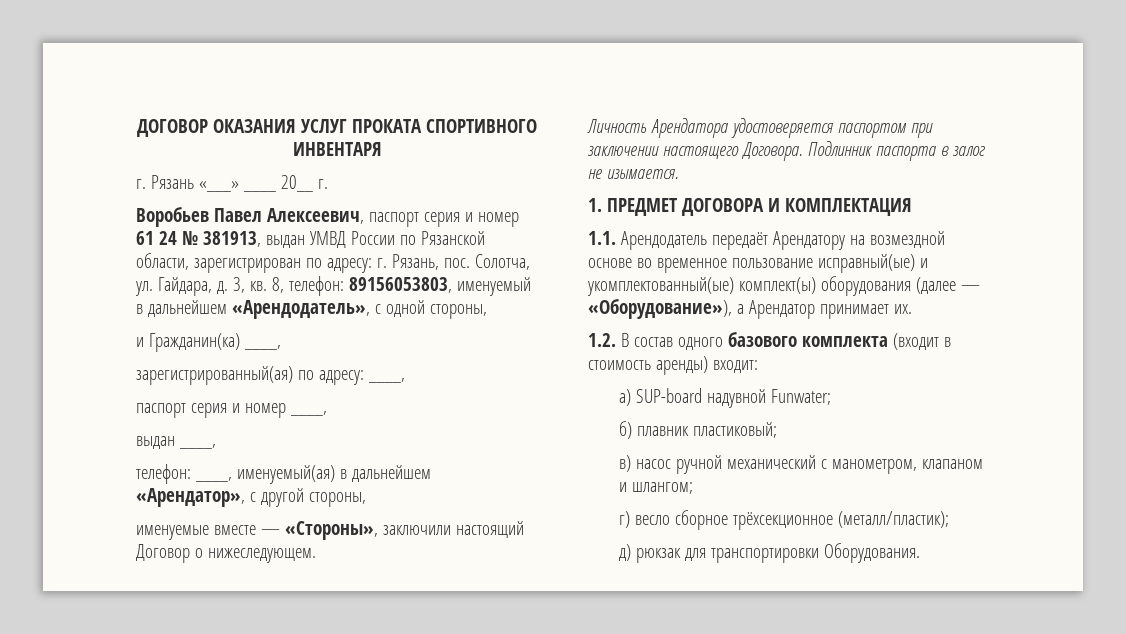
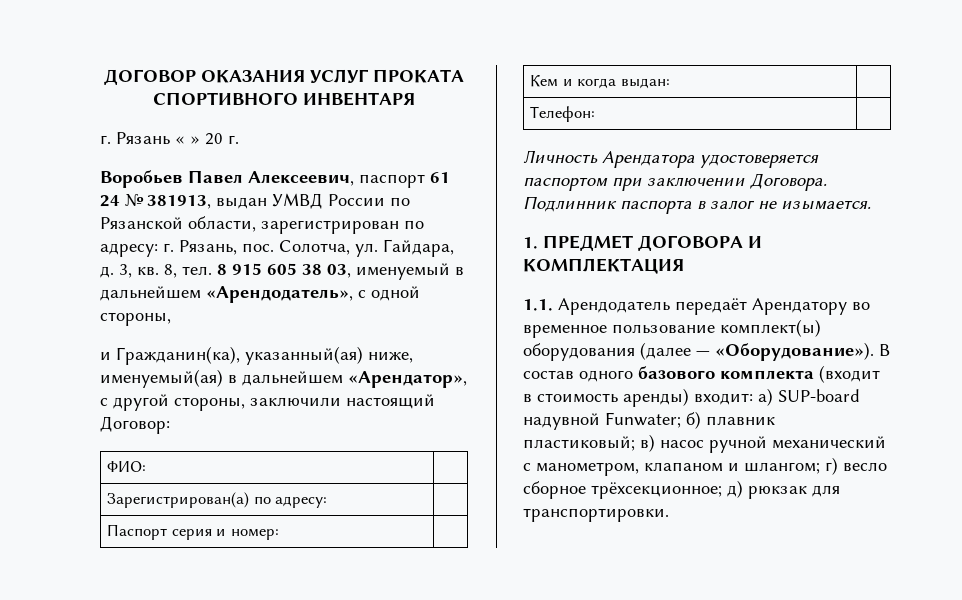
- г. Рязань «___» ____ 20__ г.
+ г. Рязань « » 20 г.
- Воробьев Павел Алексеевич, паспорт серия и номер 61 24 № 381913, выдан УМВД России по Рязанской области, зарегистрирован по адресу: г. Рязань, пос.
+ Воробьев Павел Алексеевич, паспорт 61 24 № 381913, выдан УМВД России по Рязанской области, зарегистрирован по адресу: г. Рязань, пос.
- 8, телефон: 89156053803, именуемый в дальнейшем «Арендодатель», с одной стороны,
+ 8, тел. 8 915 605 38 03, именуемый в дальнейшем «Арендодатель», с одной стороны,
- и Гражданин(ка) ____,
- зарегистрированный(ая) по адресу: ____,
- паспорт серия и номер ____,
- выдан ____,
- телефон: ____, именуемый(ая) в дальнейшем «Арендатор», с другой стороны,
- именуемые вместе — «Стороны», заключили настоящий Договор о нижеследующем.
+ и Гражданин(ка), указанный(ая) ниже, именуемый(ая) в дальнейшем «Арендатор», с другой стороны, заключили настоящий Договор:
+ ФИО: |
+ Зарегистрирован(а) по адресу: |
+ Паспорт серия и номер: |
+ Кем и когда выдан: |
+ Телефон: |
- Личность Арендатора удостоверяется паспортом при заключении настоящего Договора.
+ Личность Арендатора удостоверяется паспортом при заключении Договора.
- 1.1. Арендодатель передаёт Арендатору на возмездной основе во временное пользование исправный(ые) и укомплектованный(ые) комплект(ы) оборудования (далее — «Оборудование»), а Арендатор принимает их.
- 1.2. В состав одного базового комплекта (входит в стоимость аренды) входит:
- а) SUP-board надувной Funwater;
- б) плавник пластиковый;
- в) насос ручной механический с манометром, клапаном и шлангом;
- г) весло сборное трёхсекционное (металл/пластик);
- д) рюкзак для транспортировки Оборудования.
+ 1.1. Арендодатель передаёт Арендатору во временное пользование комплект(ы) оборудования (далее — «Оборудование»). В состав одного базового комплекта (входит в стоимость аренды) входит: а) SUP-board надувной Funwater; б) плавник пластиковый; в) насос ручной механический с манометром, клапаном и шлангом; г) весло сборное трёхсекционное; д) рюкзак для транспортировки.

